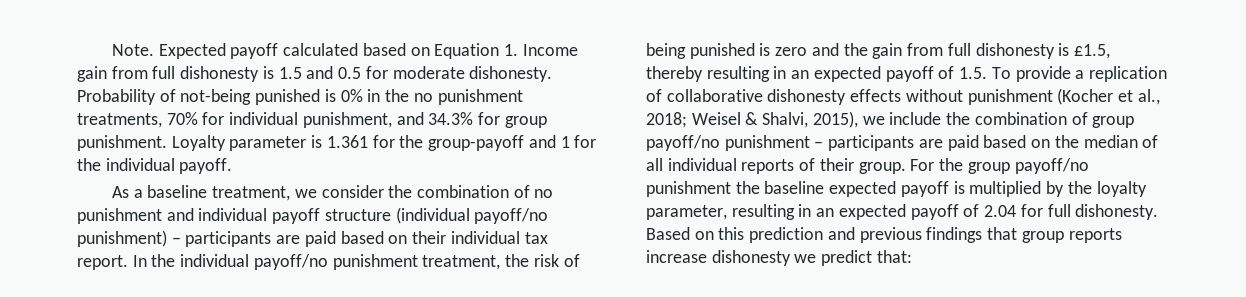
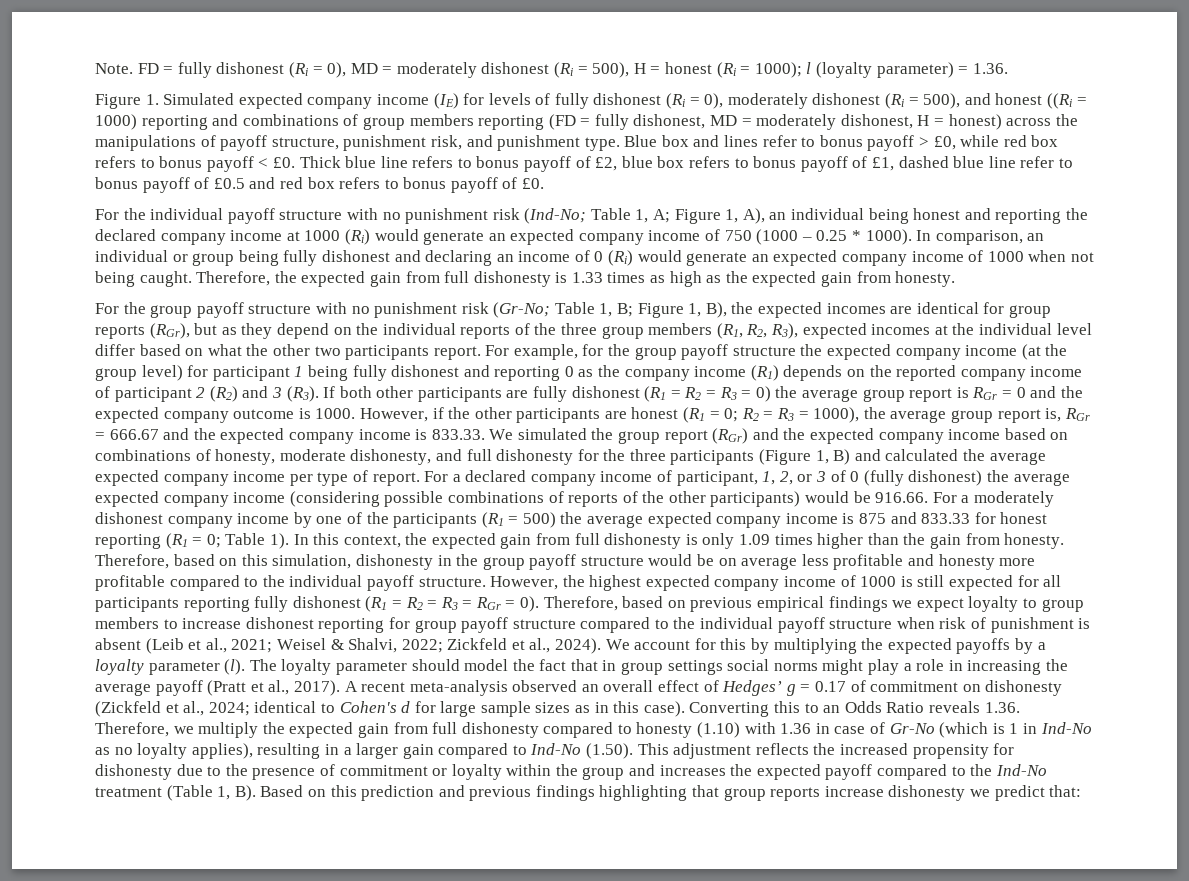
- Expected payoff calculated based on Equation 1. Income gain from full dishonesty is 1.5 and 0.5 for moderate dishonesty. Probability of not-being punished is 0% in the no punishment treatments, 70% for individual punishment, and 34.3% for group punishment. Loyalty parameter is 1.361 for the group-payoff and 1 for the individual payoff.
- As a baseline treatment, we consider the combination of no punishment and individual payoff structure (individual payoff/no punishment) – participants are paid based on their individual tax report. In the individual payoff/no punishment treatment, the risk of being punished is zero and the gain from full dishonesty is £1.5, thereby resulting in an expected payoff of 1.5. To provide a replication of collaborative dishonesty effects without punishment (Kocher et al., 2018; Weisel & Shalvi, 2015), we include the combination of group payoff/no punishment – participants are paid based on the median of all individual reports of their group. For the group payoff/no punishment the baseline expected payoff is multiplied by the loyalty parameter, resulting in an expected payoff of 2.04 for full dishonesty. Based on this prediction and previous findings that group reports increase dishonesty we predict that:
+ FD = fully dishonest (Ri = 0), MD = moderately dishonest (Ri = 500), H = honest (Ri = 1000); l (loyalty parameter) = 1.36.
+ Figure 1. Simulated expected company income (IE) for levels of fully dishonest (Ri = 0), moderately dishonest (Ri = 500), and honest ((Ri = 1000) reporting and combinations of group members reporting (FD = fully dishonest, MD = moderately dishonest, H = honest) across the manipulations of payoff structure, punishment risk, and punishment type. Blue box and lines refer to bonus payoff > £0, while red box refers to bonus payoff < £0. Thick blue line refers to bonus payoff of £2, blue box refers to bonus payoff of £1, dashed blue line refer to bonus payoff of £0.5 and red box refers to bonus payoff of £0.
+ For the individual payoff structure with no punishment risk (Ind-No; Table 1, A; Figure 1, A), an individual being honest and reporting the declared company income at 1000 (Ri) would generate an expected company income of 750 (1000 – 0.25 * 1000). In comparison, an individual or group being fully dishonest and declaring an income of 0 (Ri) would generate an expected company income of 1000 when not being caught. Therefore, the expected gain from full dishonesty is 1.33 times as high as the expected gain from honesty.
+ For the group payoff structure with no punishment risk (Gr-No; Table 1, B; Figure 1, B), the expected incomes are identical for group reports (RGr), but as they depend on the individual reports of the three group members (R1, R2, R3), expected incomes at the individual level differ based on what the other two participants report. For example, for the group payoff structure the expected company income (at the group level) for participant 1 being fully dishonest and reporting 0 as the company income (R1) depends on the reported company income of participant 2 (R2) and 3 (R3). If both other participants are fully dishonest (R1 = R2 = R3 = 0) the average group report is RGr = 0 and the expected company outcome is 1000. However, if the other participants are honest (R1 = 0; R2 = R3 = 1000), the average group report is, RGr = 666.67 and the expected company income is 833.33. We simulated the group report (RGr) and the expected company income based on combinations of honesty, moderate dishonesty, and full dishonesty for the three participants (Figure 1, B) and calculated the average expected company income per type of report. For a declared company income of participant, 1, 2, or 3 of 0 (fully dishonest) the average expected company income (considering possible combinations of reports of the other participants) would be 916.66. For a moderately dishonest company income by one of the participants (R1 = 500) the average expected company income is 875 and 833.33 for honest reporting (R1 = 0; Table 1). In this context, the expected gain from full dishonesty is only 1.09 times higher than the gain from honesty. Therefore, based on this simulation, dishonesty in the group payoff structure would be on average less profitable and honesty more profitable compared to the individual payoff structure. However, the highest expected company income of 1000 is still expected for all participants reporting fully dishonest (R1 = R2 = R3 = RGr = 0). Therefore, based on previous empirical findings we expect loyalty to group members to increase dishonest reporting for group payoff structure compared to the individual payoff structure when risk of punishment is absent (Leib et al., 2021; Weisel & Shalvi, 2022; Zickfeld et al., 2024). We account for this by multiplying the expected payoffs by a loyalty parameter (l). The loyalty parameter should model the fact that in group settings social norms might play a role in increasing the average payoff (Pratt et al., 2017). A recent meta-analysis observed an overall effect of Hedges’ g = 0.17 of commitment on dishonesty (Zickfeld et al., 2024; identical to Cohen's d for large sample sizes as in this case). Converting this to an Odds Ratio reveals 1.36. Therefore, we multiply the expected gain from full dishonesty compared to honesty (1.10) with 1.36 in case of Gr-No (which is 1 in Ind-No as no loyalty applies), resulting in a larger gain compared to Ind-No (1.50). This adjustment reflects the increased propensity for dishonesty due to the presence of commitment or loyalty within the group and increases the expected payoff compared to the Ind-No treatment (Table 1, B). Based on this prediction and previous findings highlighting that group reports increase dishonesty we predict that:

